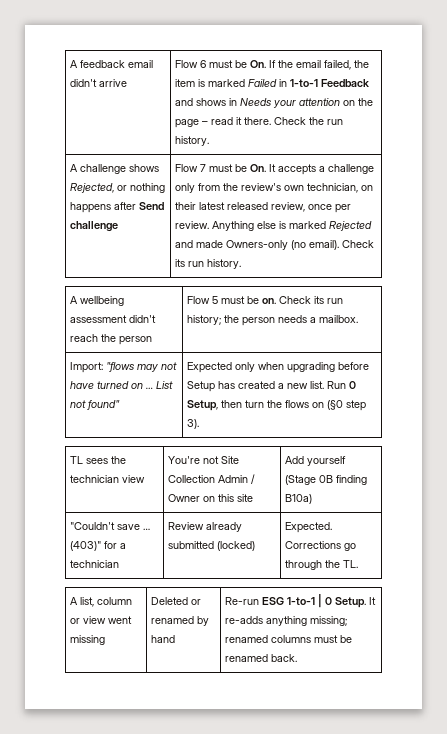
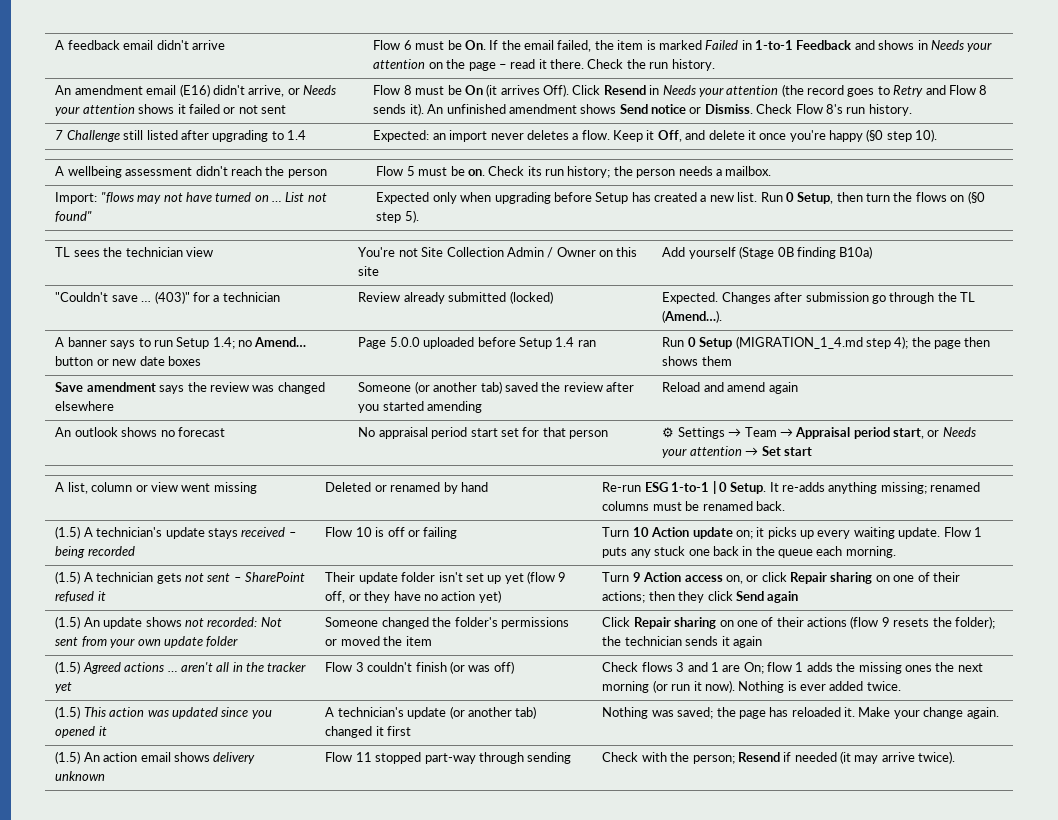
- A challenge shows Rejected, or nothing happens after Send challenge | Flow 7 must be On. It accepts a challenge only from the review's own technician, on their latest released review, once per review. Anything else is marked Rejected and made Owners-only (no email). Check its run history.
+ An amendment email (E16) didn't arrive, or Needs your attention shows it failed or not sent | Flow 8 must be On (it arrives Off). Click Resend in Needs your attention (the record goes to Retry and Flow 8 sends it). An unfinished amendment shows Send notice or Dismiss. Check Flow 8's run history.
+ 7 Challenge still listed after upgrading to 1.4 | Expected: an import never deletes a flow. Keep it Off, and delete it once you're happy (§0 step 10).
- Import: "flows may not have turned on … List not found" | Expected only when upgrading before Setup has created a new list. Run 0 Setup, then turn the flows on (§0 step 3).
+ Import: "flows may not have turned on … List not found" | Expected only when upgrading before Setup has created a new list. Run 0 Setup, then turn the flows on (§0 step 5).
- "Couldn't save … (403)" for a technician | Review already submitted (locked) | Expected. Corrections go through the TL.
+ "Couldn't save … (403)" for a technician | Review already submitted (locked) | Expected. Changes after submission go through the TL (Amend…).
+ A banner says to run Setup 1.4; no Amend… button or new date boxes | Page 5.0.0 uploaded before Setup 1.4 ran | Run 0 Setup (MIGRATION_1_4.md step 4); the page then shows them
+ Save amendment says the review was changed elsewhere | Someone (or another tab) saved the review after you started amending | Reload and amend again
+ An outlook shows no forecast | No appraisal period start set for that person | ⚙ Settings → Team → Appraisal period start, or Needs your attention → Set start
+ (1.5) A technician's update stays received – being recorded | Flow 10 is off or failing | Turn 10 Action update on; it picks up every waiting update. Flow 1 puts any stuck one back in the queue each morning.
+ (1.5) A technician gets not sent – SharePoint refused it | Their update folder isn't set up yet (flow 9 off, or they have no action yet) | Turn 9 Action access on, or click Repair sharing on one of their actions; then they click Send again
+ (1.5) An update shows not recorded: Not sent from your own update folder | Someone changed the folder's permissions or moved the item | Click Repair sharing on one of their actions (flow 9 resets the folder); the technician sends it again
+ (1.5) Agreed actions … aren't all in the tracker yet | Flow 3 couldn't finish (or was off) | Check flows 3 and 1 are On; flow 1 adds the missing ones the next morning (or run it now). Nothing is ever added twice.
+ (1.5) This action was updated since you opened it | A technician's update (or another tab) changed it first | Nothing was saved; the page has reloaded it. Make your change again.
+ (1.5) An action email shows delivery unknown | Flow 11 stopped part-way through sending | Check with the person; Resend if needed (it may arrive twice).

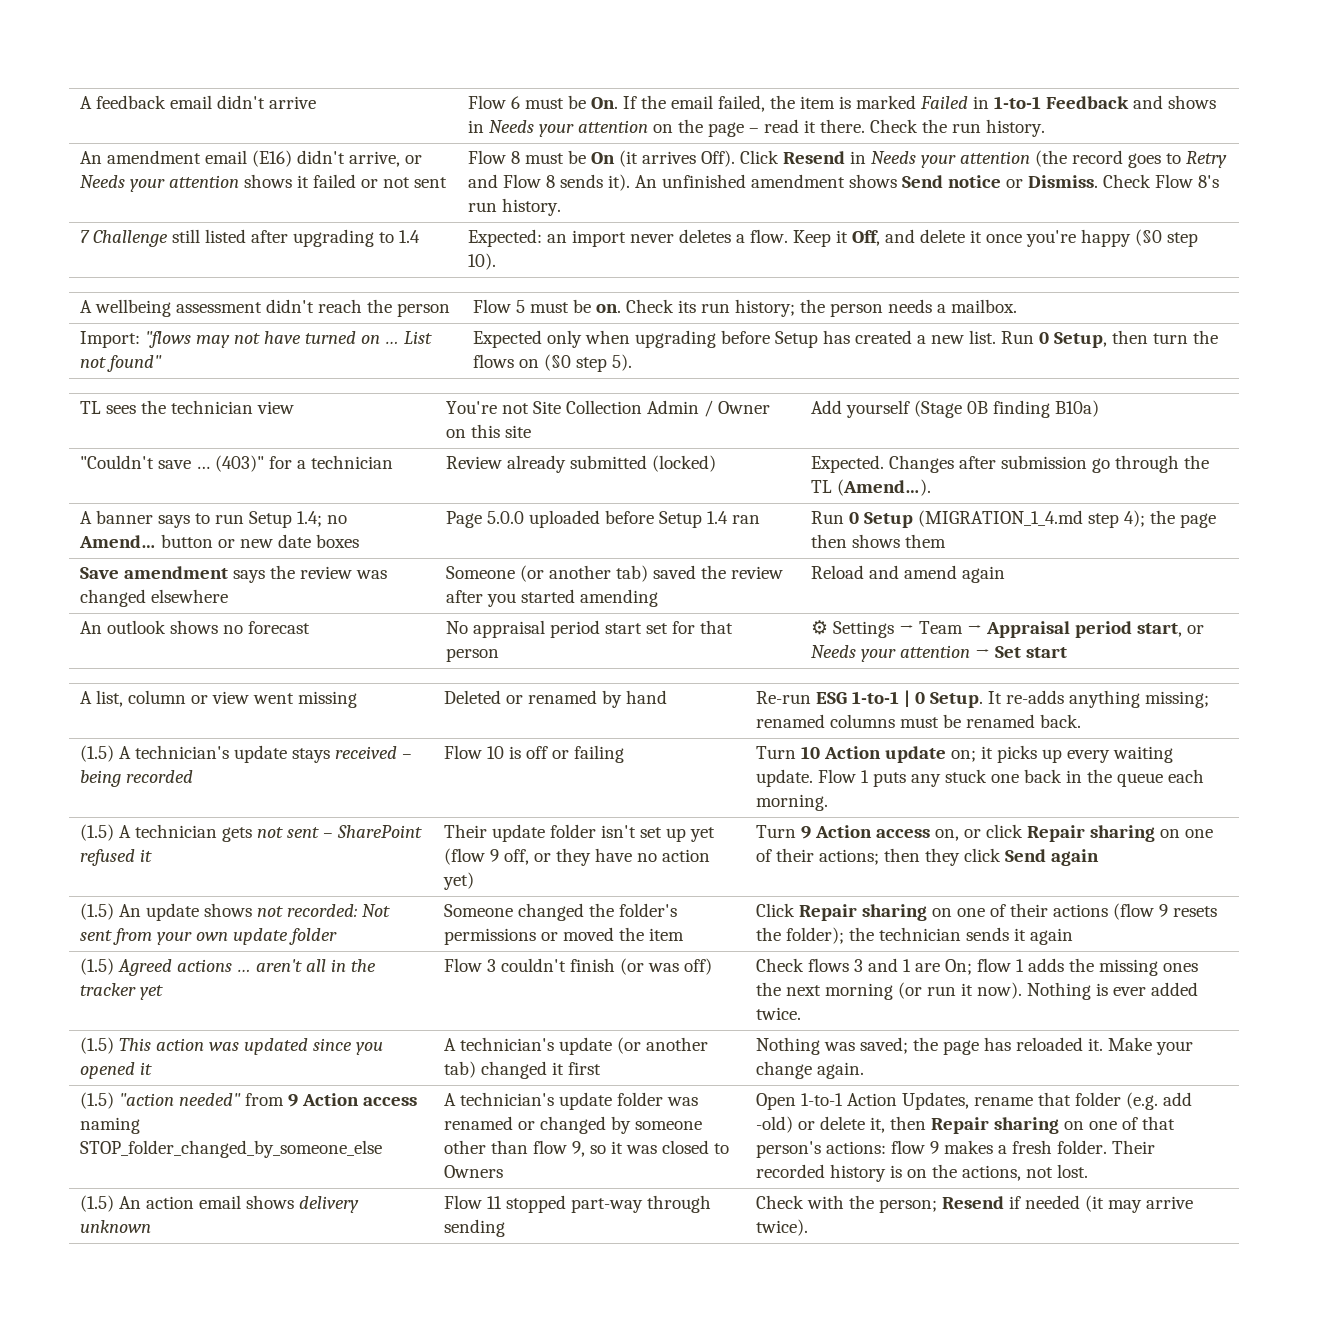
+ (1.5) "action needed" from 9 Action access naming STOP_folder_changed_by_someone_else | A technician's update folder was renamed or changed by someone other than flow 9, so it was closed to Owners | Open 1-to-1 Action Updates, rename that folder (e.g. add -old) or delete it, then Repair sharing on one of that person's actions: flow 9 makes a fresh folder. Their recorded history is on the actions, not lost.

